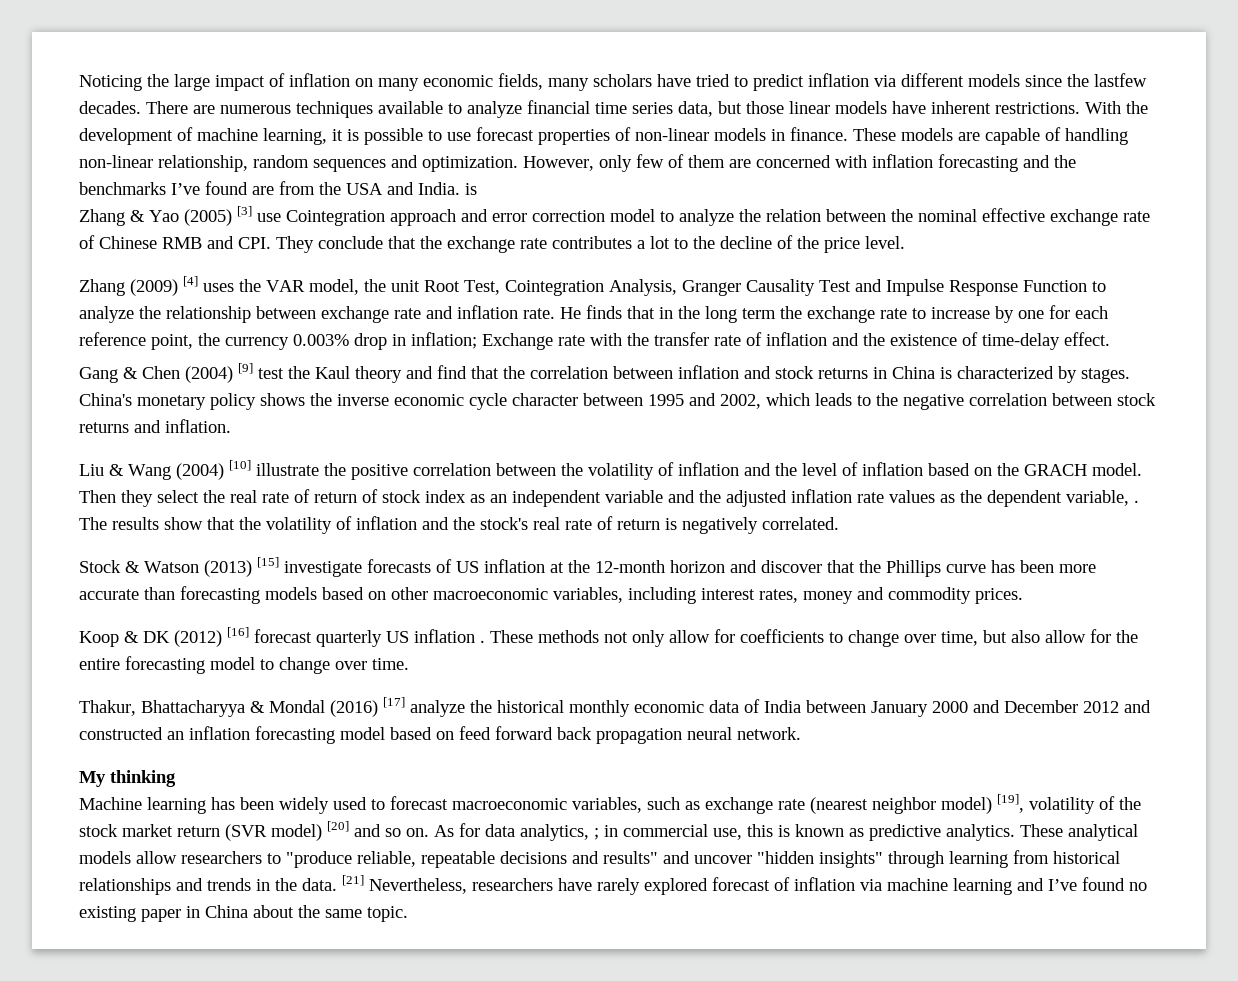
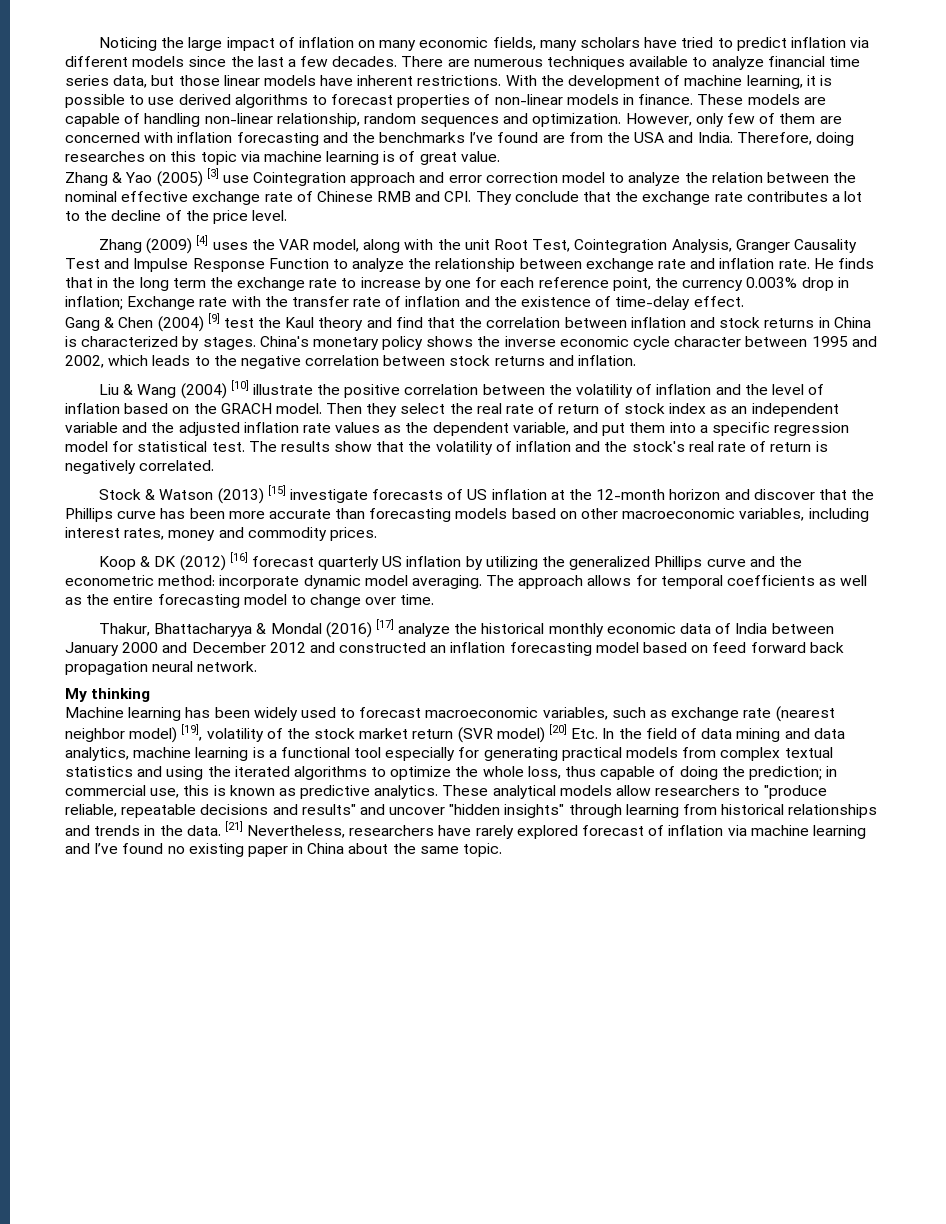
- Noticing the large impact of inflation on many economic fields, many scholars have tried to predict inflation via different models since the lastfew decades.
+ Noticing the large impact of inflation on many economic fields, many scholars have tried to predict inflation via different models since the last a few decades.
- With the development of machine learning, it is possible to use forecast properties of non-linear models in finance.
+ With the development of machine learning, it is possible to use derived algorithms to forecast properties of non-linear models in finance.
- However, only few of them are concerned with inflation forecasting and the benchmarks I’ve found are from the USA and India. is
+ However, only few of them are concerned with inflation forecasting and the benchmarks I’ve found are from the USA and India. Therefore, doing researches on this topic via machine learning is of great value.
- Zhang (2009) [4] uses the VAR model, the unit Root Test, Cointegration Analysis, Granger Causality Test and Impulse Response Function to analyze the relationship between exchange rate and inflation rate.
+ Zhang (2009) [4] uses the VAR model, along with the unit Root Test, Cointegration Analysis, Granger Causality Test and Impulse Response Function to analyze the relationship between exchange rate and inflation rate.
- Then they select the real rate of return of stock index as an independent variable and the adjusted inflation rate values as the dependent variable, .
+ Then they select the real rate of return of stock index as an independent variable and the adjusted inflation rate values as the dependent variable, and put them into a specific regression model for statistical test.
- Koop & DK (2012) [16] forecast quarterly US inflation . These methods not only allow for coefficients to change over time, but also allow for the entire forecasting model to change over time.
+ Koop & DK (2012) [16] forecast quarterly US inflation by utilizing the generalized Phillips curve and the econometric method: incorporate dynamic model averaging. The approach allows for temporal coefficients as well as the entire forecasting model to change over time.
- Machine learning has been widely used to forecast macroeconomic variables, such as exchange rate (nearest neighbor model) [19], volatility of the stock market return (SVR model) [20] and so on. As for data analytics, ; in commercial use, this is known as predictive analytics.
+ Machine learning has been widely used to forecast macroeconomic variables, such as exchange rate (nearest neighbor model) [19], volatility of the stock market return (SVR model) [20] Etc. In the field of data mining and data analytics, machine learning is a functional tool especially for generating practical models from complex textual statistics and using the iterated algorithms to optimize the whole loss, thus capable of doing the prediction; in commercial use, this is known as predictive analytics.

